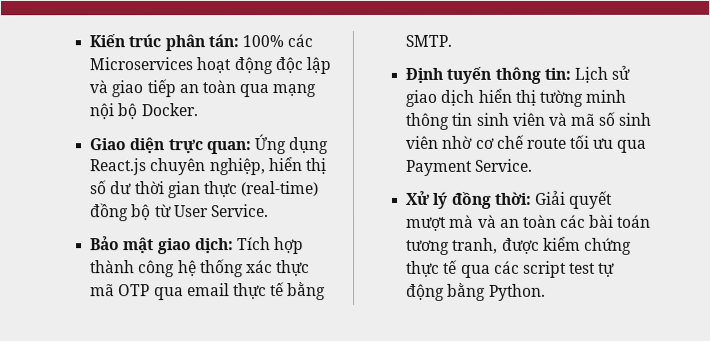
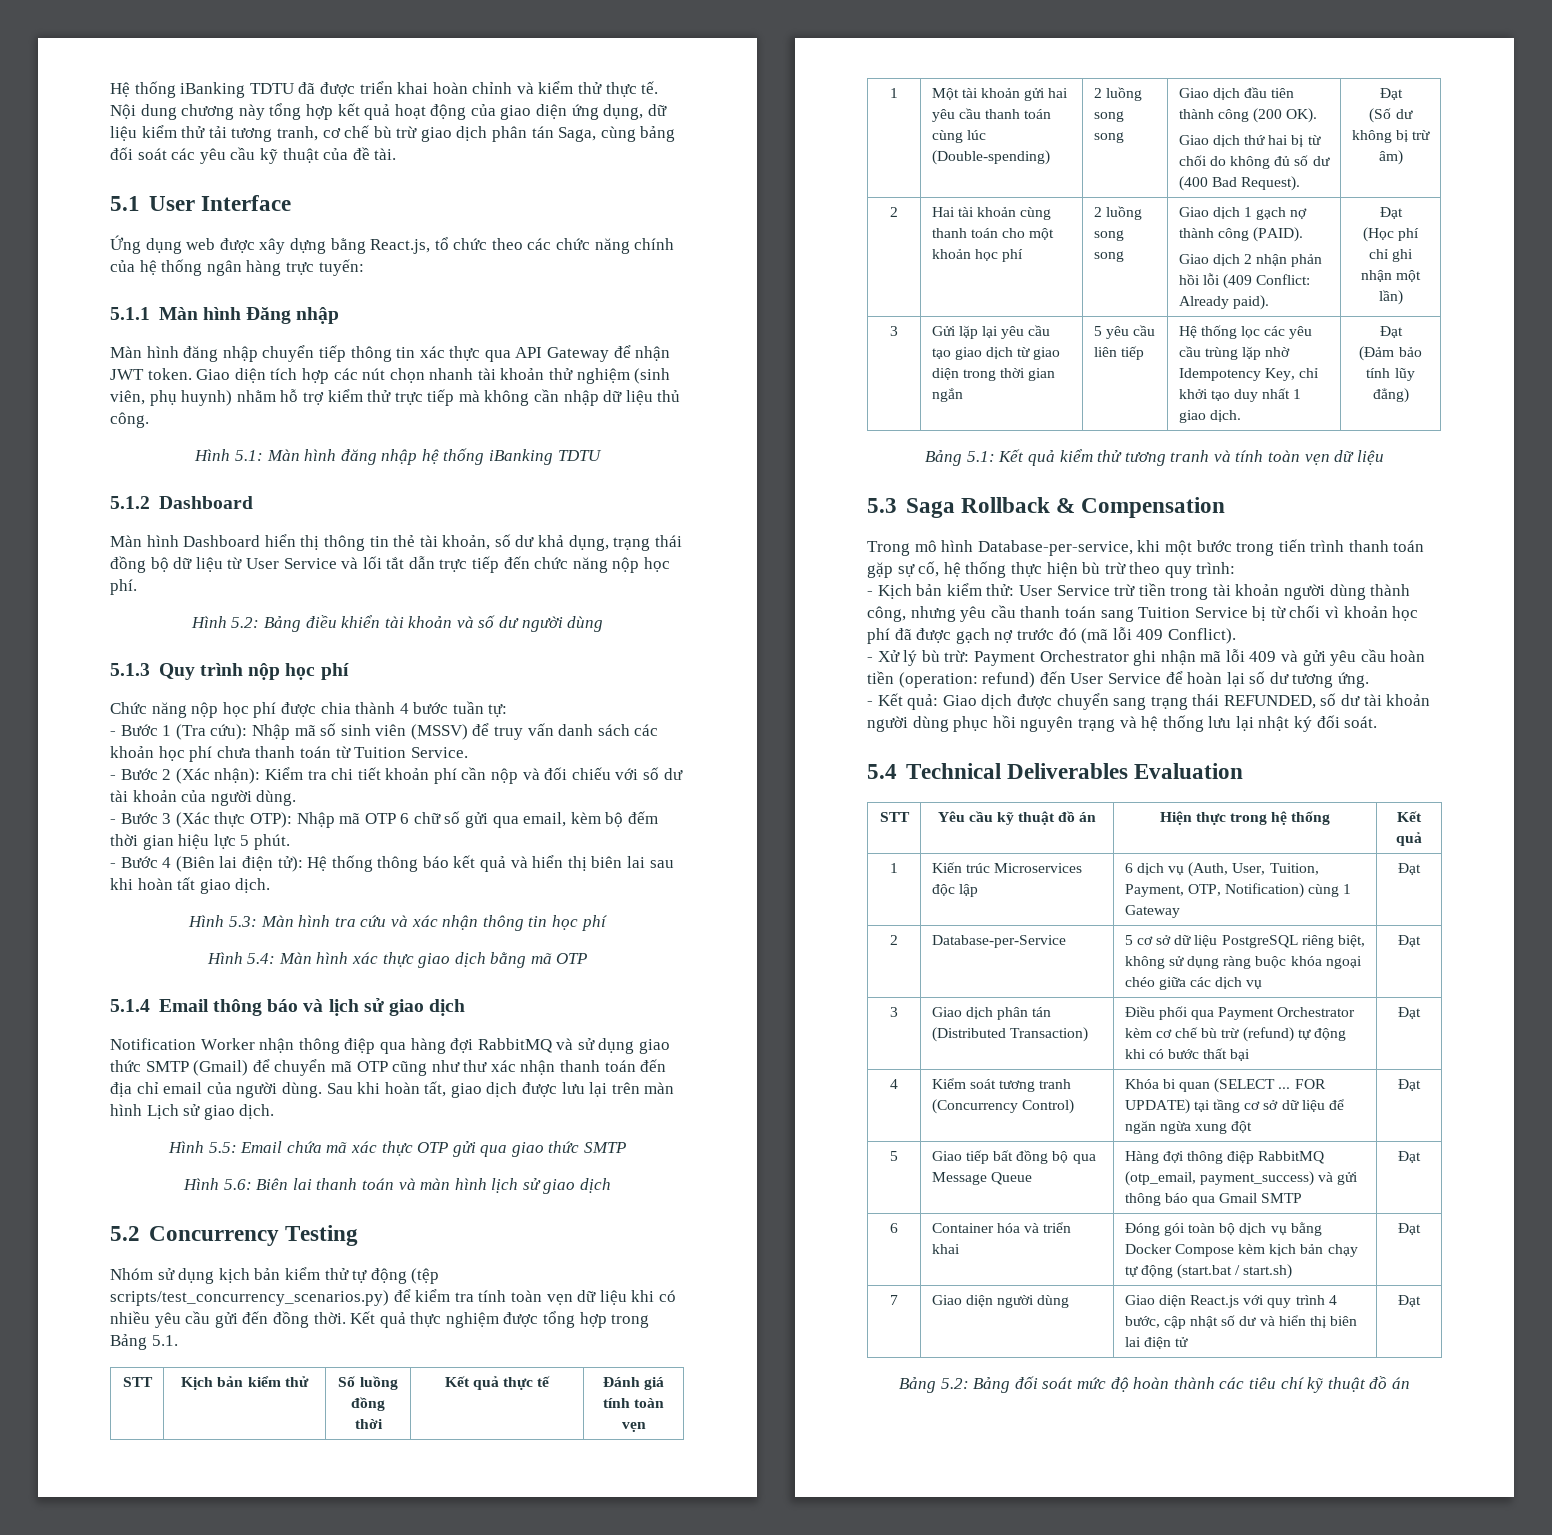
- Kiến trúc phân tán: 100% các Microservices hoạt động độc lập và giao tiếp an toàn qua mạng nội bộ Docker.
- Giao diện trực quan: Ứng dụng React.js chuyên nghiệp, hiển thị số dư thời gian thực (real-time) đồng bộ từ User Service.
- Bảo mật giao dịch: Tích hợp thành công hệ thống xác thực mã OTP qua email thực tế bằng SMTP.
- Định tuyến thông tin: Lịch sử giao dịch hiển thị tường minh thông tin sinh viên và mã số sinh viên nhờ cơ chế route tối ưu qua Payment Service.
- Xử lý đồng thời: Giải quyết mượt mà và an toàn các bài toán tương tranh, được kiểm chứng thực tế qua các script test tự động bằng Python.
+ Hệ thống iBanking TDTU đã được triển khai hoàn chỉnh và kiểm thử thực tế. Nội dung chương này tổng hợp kết quả hoạt động của giao diện ứng dụng, dữ liệu kiểm thử tải tương tranh, cơ chế bù trừ giao dịch phân tán Saga, cùng bảng đối soát các yêu cầu kỹ thuật của đề tài.
+ 5.1 User Interface
+ Ứng dụng web được xây dựng bằng React.js, tổ chức theo các chức năng chính của hệ thống ngân hàng trực tuyến:
+ 5.1.1 Màn hình Đăng nhập
+ Màn hình đăng nhập chuyển tiếp thông tin xác thực qua API Gateway để nhận JWT token. Giao diện tích hợp các nút chọn nhanh tài khoản thử nghiệm (sinh viên, phụ huynh) nhằm hỗ trợ kiểm thử trực tiếp mà không cần nhập dữ liệu thủ công.
+ Hình 5.1: Màn hình đăng nhập hệ thống iBanking TDTU
+ 5.1.2 Dashboard
+ Màn hình Dashboard hiển thị thông tin thẻ tài khoản, số dư khả dụng, trạng thái đồng bộ dữ liệu từ User Service và lối tắt dẫn trực tiếp đến chức năng nộp học phí.
+ Hình 5.2: Bảng điều khiển tài khoản và số dư người dùng
+ 5.1.3 Quy trình nộp học phí
+ Chức năng nộp học phí được chia thành 4 bước tuần tự:
+ - Bước 1 (Tra cứu): Nhập mã số sinh viên (MSSV) để truy vấn danh sách các khoản học phí chưa thanh toán từ Tuition Service.
+ - Bước 2 (Xác nhận): Kiểm tra chi tiết khoản phí cần nộp và đối chiếu với số dư tài khoản của người dùng.
+ - Bước 3 (Xác thực OTP): Nhập mã OTP 6 chữ số gửi qua email, kèm bộ đếm thời gian hiệu lực 5 phút.
+ - Bước 4 (Biên lai điện tử): Hệ thống thông báo kết quả và hiển thị biên lai sau khi hoàn tất giao dịch.
+ Hình 5.3: Màn hình tra cứu và xác nhận thông tin học phí
+ Hình 5.4: Màn hình xác thực giao dịch bằng mã OTP
+ 5.1.4 Email thông báo và lịch sử giao dịch
+ Notification Worker nhận thông điệp qua hàng đợi RabbitMQ và sử dụng giao thức SMTP (Gmail) để chuyển mã OTP cũng như thư xác nhận thanh toán đến địa chỉ email của người dùng. Sau khi hoàn tất, giao dịch được lưu lại trên màn hình Lịch sử giao dịch.
+ Hình 5.5: Email chứa mã xác thực OTP gửi qua giao thức SMTP
+ Hình 5.6: Biên lai thanh toán và màn hình lịch sử giao dịch
+ 5.2 Concurrency Testing
+ Nhóm sử dụng kịch bản kiểm thử tự động (tệp scripts/test_concurrency_scenarios.py) để kiểm tra tính toàn vẹn dữ liệu khi có nhiều yêu cầu gửi đến đồng thời. Kết quả thực nghiệm được tổng hợp trong Bảng 5.1.
+ STT | Kịch bản kiểm thử | Số luồng đồng thời | Kết quả thực tế | Đánh giá tính toàn vẹn
+ 1 | Một tài khoản gửi hai yêu cầu thanh toán cùng lúc (Double-spending) | 2 luồng song song | Giao dịch đầu tiên thành công (200 OK).
+ Giao dịch thứ hai bị từ chối do không đủ số dư (400 Bad Request). | Đạt
+ (Số dư không bị trừ âm)
+ 2 | Hai tài khoản cùng thanh toán cho một khoản học phí | 2 luồng song song | Giao dịch 1 gạch nợ thành công (PAID).
+ Giao dịch 2 nhận phản hồi lỗi (409 Conflict: Already paid). | Đạt
+ (Học phí chỉ ghi nhận một lần)
+ 3 | Gửi lặp lại yêu cầu tạo giao dịch từ giao diện trong thời gian ngắn | 5 yêu cầu liên tiếp | Hệ thống lọc các yêu cầu trùng lặp nhờ Idempotency Key, chỉ khởi tạo duy nhất 1 giao dịch. | Đạt
+ (Đảm bảo tính lũy đẳng)
+ Bảng 5.1: Kết quả kiểm thử tương tranh và tính toàn vẹn dữ liệu
+ 5.3 Saga Rollback & Compensation
+ Trong mô hình Database-per-service, khi một bước trong tiến trình thanh toán gặp sự cố, hệ thống thực hiện bù trừ theo quy trình:
+ - Kịch bản kiểm thử: User Service trừ tiền trong tài khoản người dùng thành công, nhưng yêu cầu thanh toán sang Tuition Service bị từ chối vì khoản học phí đã được gạch nợ trước đó (mã lỗi 409 Conflict).
+ - Xử lý bù trừ: Payment Orchestrator ghi nhận mã lỗi 409 và gửi yêu cầu hoàn tiền (operation: refund) đến User Service để hoàn lại số dư tương ứng.
+ - Kết quả: Giao dịch được chuyển sang trạng thái REFUNDED, số dư tài khoản người dùng phục hồi nguyên trạng và hệ thống lưu lại nhật ký đối soát.
+ 5.4 Technical Deliverables Evaluation
+ STT | Yêu cầu kỹ thuật đồ án | Hiện thực trong hệ thống | Kết quả
+ 1 | Kiến trúc Microservices độc lập | 6 dịch vụ (Auth, User, Tuition, Payment, OTP, Notification) cùng 1 Gateway | Đạt
+ 2 | Database-per-Service | 5 cơ sở dữ liệu PostgreSQL riêng biệt, không sử dụng ràng buộc khóa ngoại chéo giữa các dịch vụ | Đạt
+ 3 | Giao dịch phân tán (Distributed Transaction) | Điều phối qua Payment Orchestrator kèm cơ chế bù trừ (refund) tự động khi có bước thất bại | Đạt
+ 4 | Kiểm soát tương tranh (Concurrency Control) | Khóa bi quan (SELECT ... FOR UPDATE) tại tầng cơ sở dữ liệu để ngăn ngừa xung đột | Đạt
+ 5 | Giao tiếp bất đồng bộ qua Message Queue | Hàng đợi thông điệp RabbitMQ (otp_email, payment_success) và gửi thông báo qua Gmail SMTP | Đạt
+ 6 | Container hóa và triển khai | Đóng gói toàn bộ dịch vụ bằng Docker Compose kèm kịch bản chạy tự động (start.bat / start.sh) | Đạt
+ 7 | Giao diện người dùng | Giao diện React.js với quy trình 4 bước, cập nhật số dư và hiển thị biên lai điện tử | Đạt
+ Bảng 5.2: Bảng đối soát mức độ hoàn thành các tiêu chí kỹ thuật đồ án

